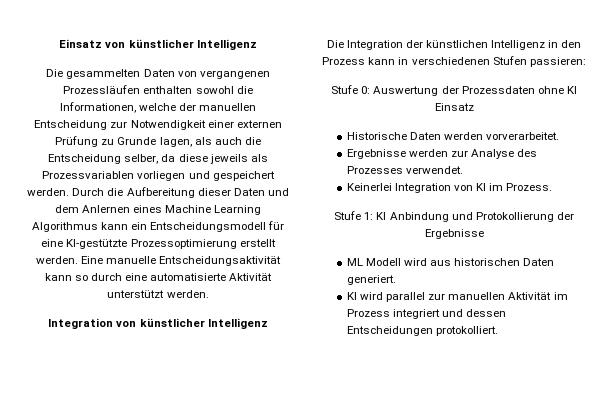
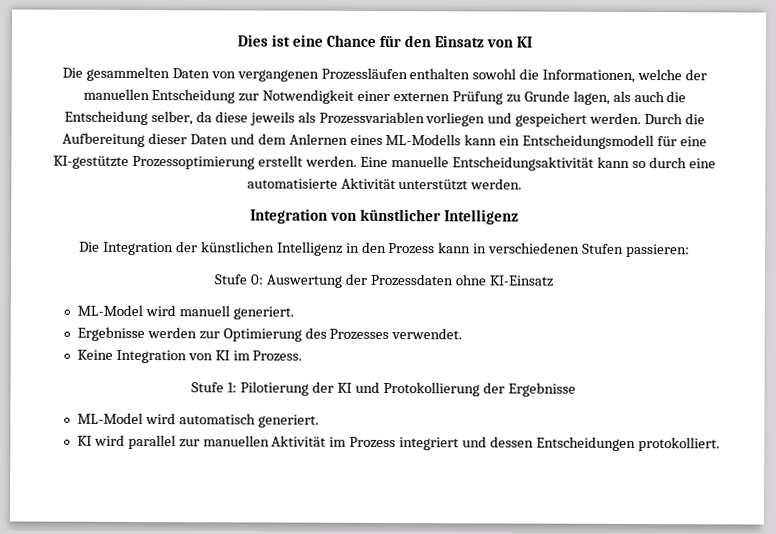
- Einsatz von künstlicher Intelligenz
+ Dies ist eine Chance für den Einsatz von KI
- Durch die Aufbereitung dieser Daten und dem Anlernen eines Machine Learning Algorithmus kann ein Entscheidungsmodell für eine KI-gestützte Prozessoptimierung erstellt werden.
+ Durch die Aufbereitung dieser Daten und dem Anlernen eines ML-Modells kann ein Entscheidungsmodell für eine KI-gestützte Prozessoptimierung erstellt werden.
- Stufe 0: Auswertung der Prozessdaten ohne KI Einsatz
- Historische Daten werden vorverarbeitet.
+ Stufe 0: Auswertung der Prozessdaten ohne KI-Einsatz
+ ML-Model wird manuell generiert.
- Ergebnisse werden zur Analyse des Prozesses verwendet.
+ Ergebnisse werden zur Optimierung des Prozesses verwendet.
- Keinerlei Integration von KI im Prozess.
+ Keine Integration von KI im Prozess.
- Stufe 1: KI Anbindung und Protokollierung der Ergebnisse
+ Stufe 1: Pilotierung der KI und Protokollierung der Ergebnisse
- ML Modell wird aus historischen Daten generiert.
+ ML-Model wird automatisch generiert.

